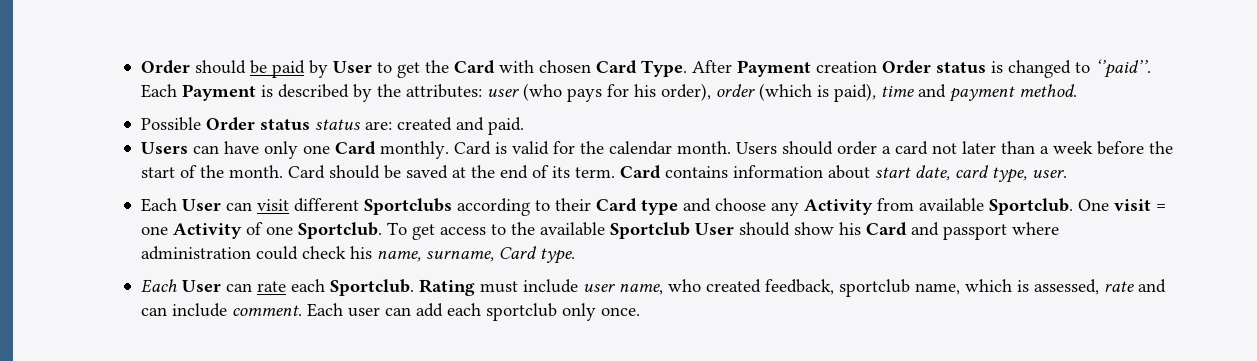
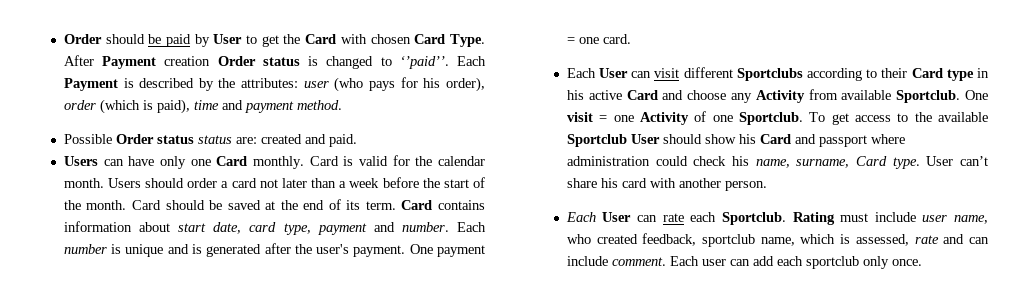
- Card contains information about start date, card type, user.
+ Card contains information about start date, card type, payment and number. Each number is unique and is generated after the user's payment. One payment = one card.
- Each User can visit different Sportclubs according to their Card type and choose any Activity from available Sportclub.
+ Each User can visit different Sportclubs according to their Card type in his active Card and choose any Activity from available Sportclub.
+ User can’t share his card with another person.

